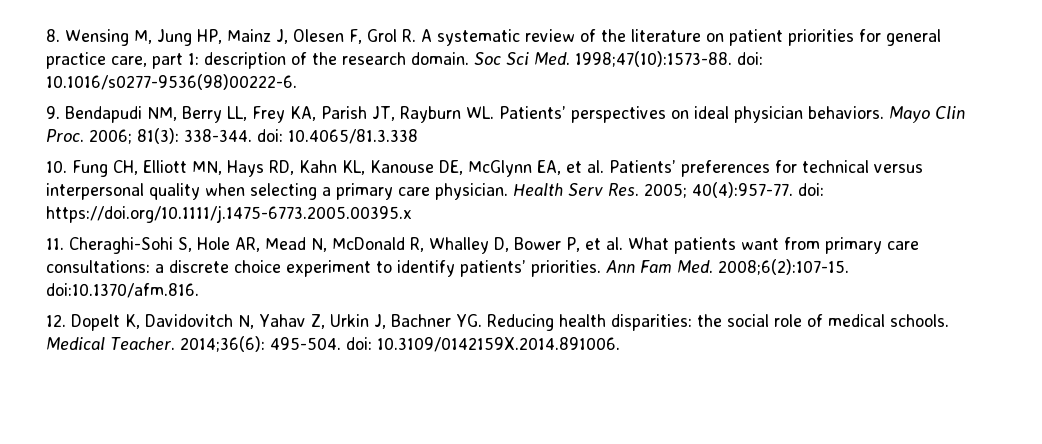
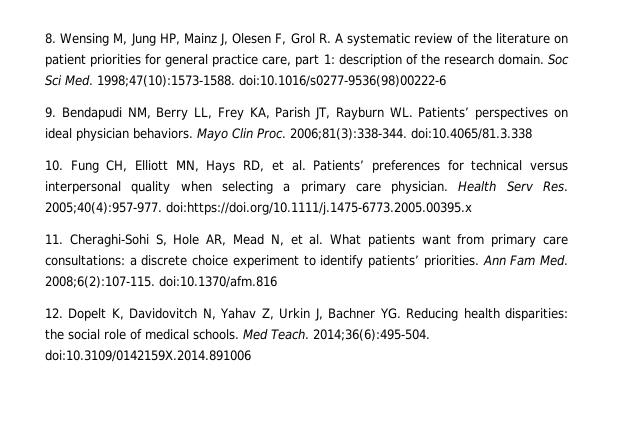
- Soc Sci Med. 1998;47(10):1573-88. doi: 10.1016/s0277-9536(98)00222-6.
+ Soc Sci Med. 1998;47(10):1573-1588. doi:10.1016/s0277-9536(98)00222-6
- 2006; 81(3): 338-344. doi: 10.4065/81.3.338
+ 2006;81(3):338-344. doi:10.4065/81.3.338
- 10. Fung CH, Elliott MN, Hays RD, Kahn KL, Kanouse DE, McGlynn EA, et al. Patients’ preferences for technical versus interpersonal quality when selecting a primary care physician.
+ 10. Fung CH, Elliott MN, Hays RD, et al. Patients’ preferences for technical versus interpersonal quality when selecting a primary care physician.
- Health Serv Res. 2005; 40(4):957-77. doi: https://doi.org/10.1111/j.1475-6773.2005.00395.x
+ Health Serv Res. 2005;40(4):957-977. doi:https://doi.org/10.1111/j.1475-6773.2005.00395.x
- 11. Cheraghi-Sohi S, Hole AR, Mead N, McDonald R, Whalley D, Bower P, et al. What patients want from primary care consultations: a discrete choice experiment to identify patients’ priorities.
+ 11. Cheraghi-Sohi S, Hole AR, Mead N, et al. What patients want from primary care consultations: a discrete choice experiment to identify patients’ priorities.
- Ann Fam Med. 2008;6(2):107-15. doi:10.1370/afm.816.
+ Ann Fam Med. 2008;6(2):107-115. doi:10.1370/afm.816
- Medical Teacher. 2014;36(6): 495-504. doi: 10.3109/0142159X.2014.891006.
+ Med Teach. 2014;36(6):495-504. doi:10.3109/0142159X.2014.891006

